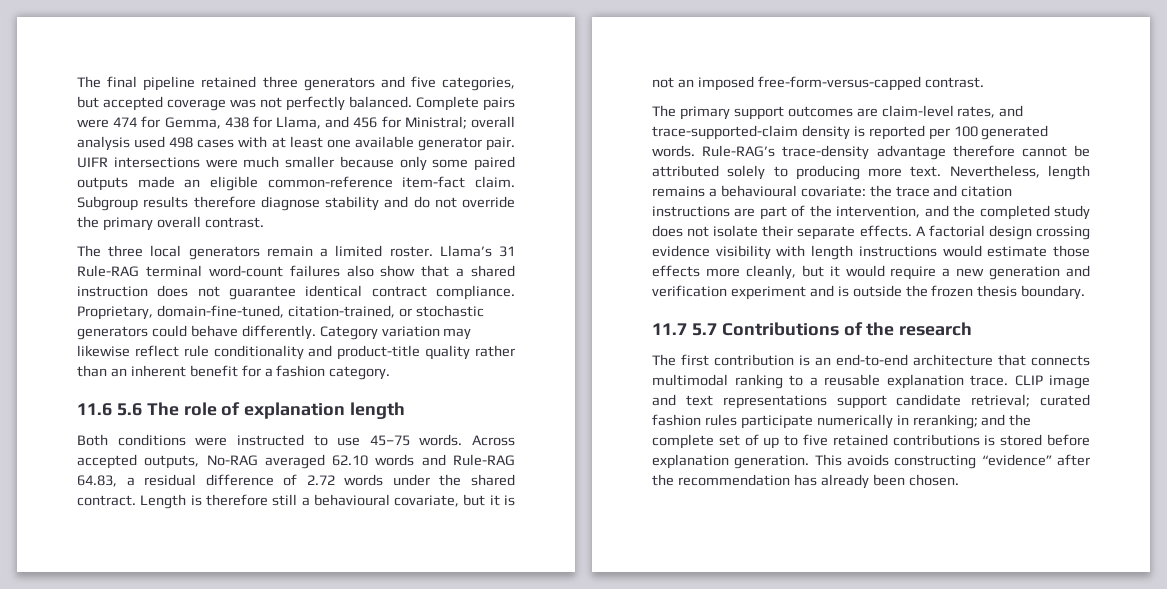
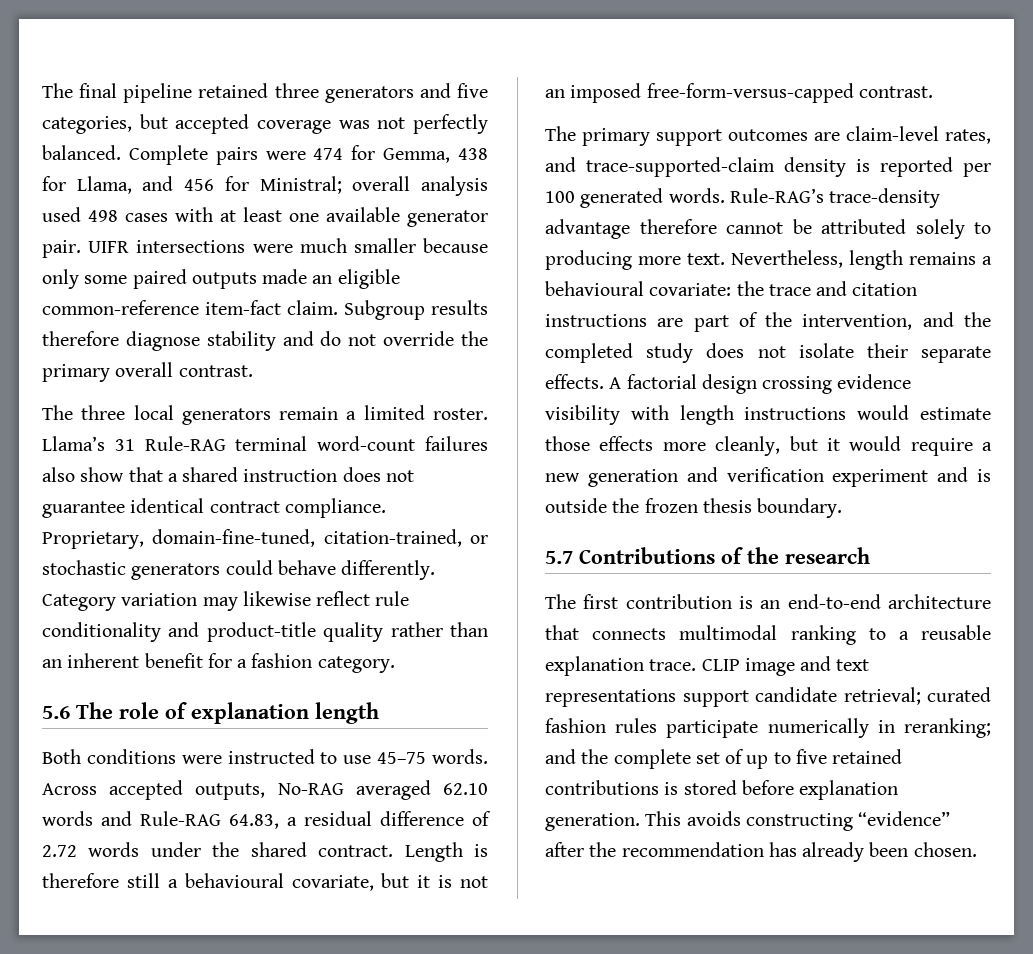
- 11.6 5.6 The role of explanation length
+ 5.6 The role of explanation length
- 11.7 5.7 Contributions of the research
+ 5.7 Contributions of the research

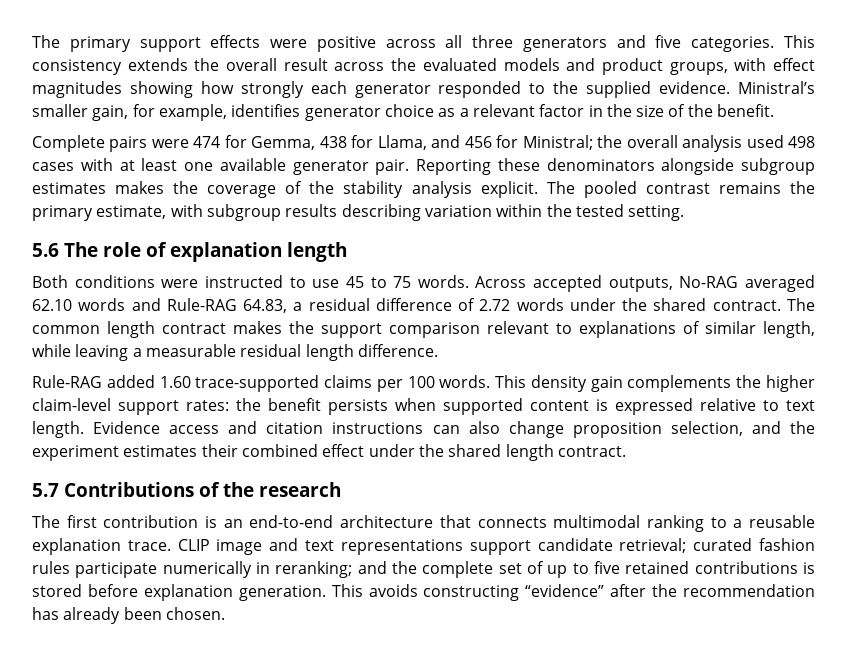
- The final pipeline retained three generators and five categories, but accepted coverage was not perfectly balanced. Complete pairs were 474 for Gemma, 438 for Llama, and 456 for Ministral; overall analysis used 498 cases with at least one available generator pair.
+ The primary support effects were positive across all three generators and five categories. This consistency extends the overall result across the evaluated models and product groups, with effect magnitudes showing how strongly each generator responded to the supplied evidence. Ministral’s smaller gain, for example, identifies generator choice as a relevant factor in the size of the benefit.
+ Complete pairs were 474 for Gemma, 438 for Llama, and 456 for Ministral; the overall analysis used 498 cases with at least one available generator pair.
- UIFR intersections were much smaller because only some paired outputs made an eligible common-reference item-fact claim. Subgroup results therefore diagnose stability and do not override the primary overall contrast.
- The three local generators remain a limited roster. Llama’s 31 Rule-RAG terminal word-count failures also show that a shared instruction does not guarantee identical contract compliance. Proprietary, domain-fine-tuned, citation-trained, or stochastic generators could behave differently. Category variation may likewise reflect rule conditionality and product-title quality rather than an inherent benefit for a fashion category.
+ Reporting these denominators alongside subgroup estimates makes the coverage of the stability analysis explicit. The pooled contrast remains the primary estimate, with subgroup results describing variation within the tested setting.
- Both conditions were instructed to use 45–75 words.
+ Both conditions were instructed to use 45 to 75 words.
- Length is therefore still a behavioural covariate, but it is not an imposed free-form-versus-capped contrast.
- The primary support outcomes are claim-level rates, and trace-supported-claim density is reported per 100 generated words. Rule-RAG’s trace-density advantage therefore cannot be attributed solely to producing more text. Nevertheless, length remains a behavioural covariate: the trace and citation instructions are part of the intervention, and the completed study does not isolate their separate effects. A factorial design crossing evidence visibility with length instructions would estimate those effects more cleanly, but it would require a new generation and verification experiment and is outside the frozen thesis boundary.
+ The common length contract makes the support comparison relevant to explanations of similar length, while leaving a measurable residual length difference.
+ Rule-RAG added 1.60 trace-supported claims per 100 words. This density gain complements the higher claim-level support rates: the benefit persists when supported content is expressed relative to text length. Evidence access and citation instructions can also change proposition selection, and the experiment estimates their combined effect under the shared length contract.

